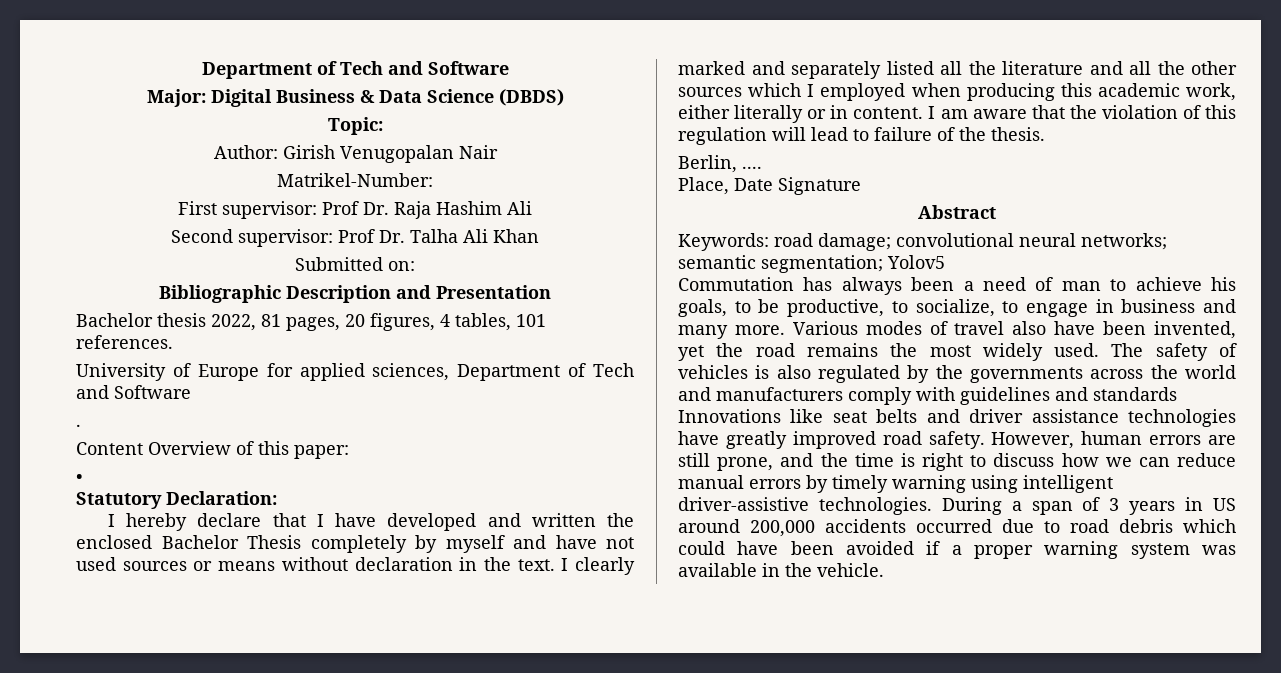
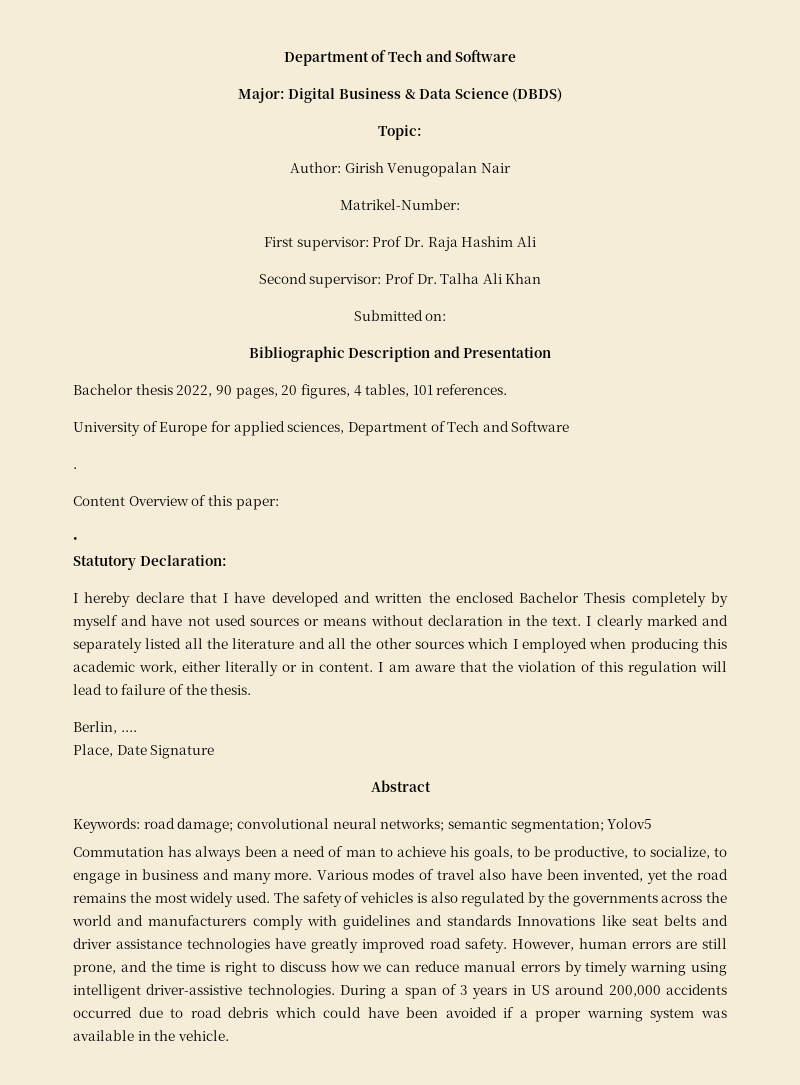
- Bachelor thesis 2022, 81 pages, 20 figures, 4 tables, 101 references.
+ Bachelor thesis 2022, 90 pages, 20 figures, 4 tables, 101 references.

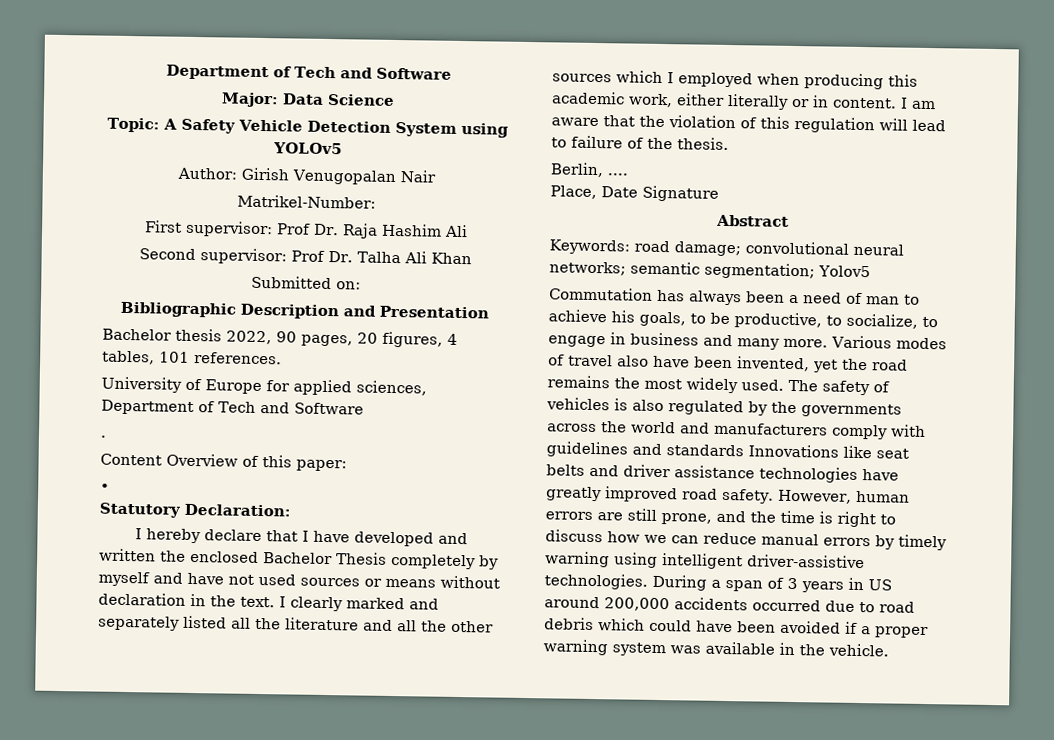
- Major: Digital Business & Data Science (DBDS)
+ Major: Data Science
- Topic:
+ Topic: A Safety Vehicle Detection System using YOLOv5

